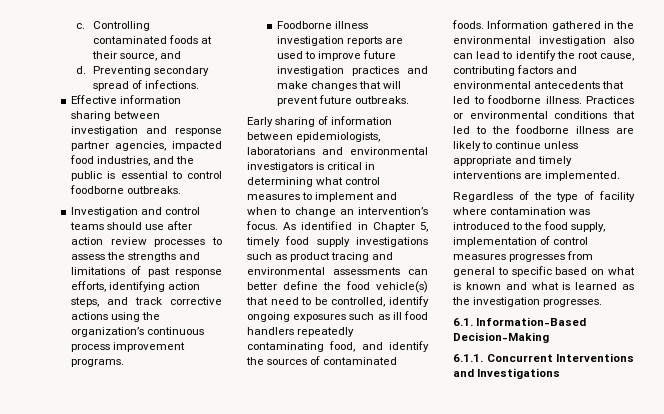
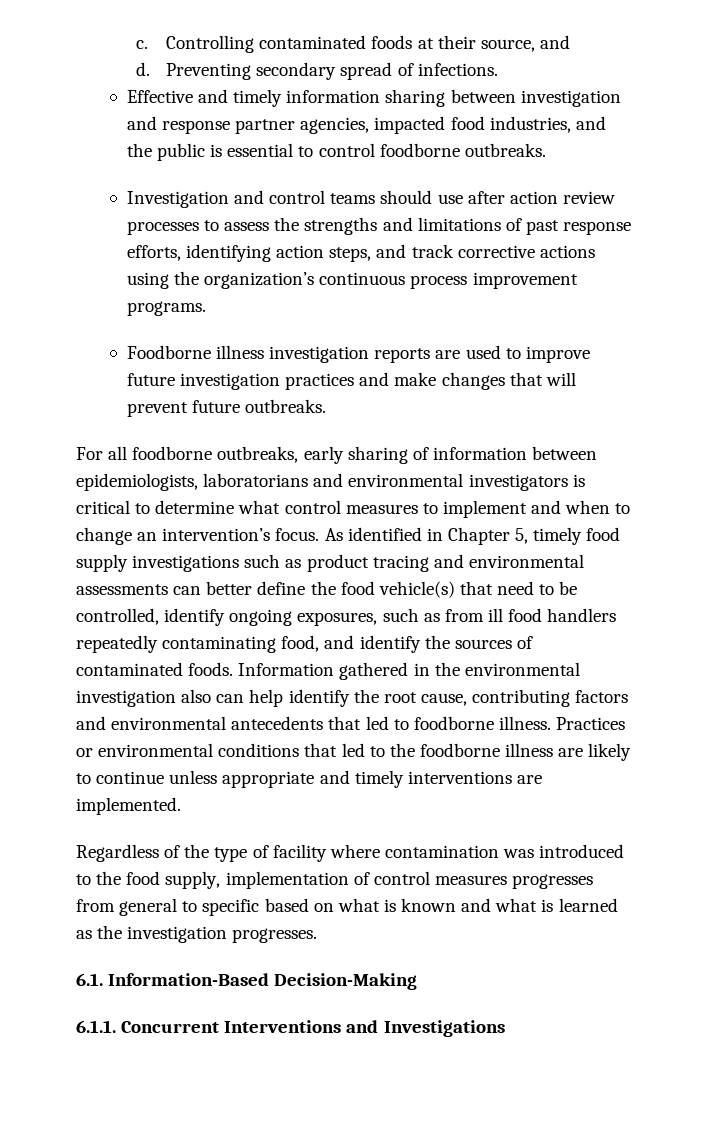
- Effective information sharing between investigation and response partner agencies, impacted food industries, and the public is essential to control foodborne outbreaks.
+ Effective and timely information sharing between investigation and response partner agencies, impacted food industries, and the public is essential to control foodborne outbreaks.
- Early sharing of information between epidemiologists, laboratorians and environmental investigators is critical in determining what control measures to implement and when to change an intervention’s focus.
+ For all foodborne outbreaks, early sharing of information between epidemiologists, laboratorians and environmental investigators is critical to determine what control measures to implement and when to change an intervention’s focus.
- As identified in Chapter 5, timely food supply investigations such as product tracing and environmental assessments can better define the food vehicle(s) that need to be controlled, identify ongoing exposures such as ill food handlers repeatedly contaminating food, and identify the sources of contaminated foods.
+ As identified in Chapter 5, timely food supply investigations such as product tracing and environmental assessments can better define the food vehicle(s) that need to be controlled, identify ongoing exposures, such as from ill food handlers repeatedly contaminating food, and identify the sources of contaminated foods.
- Information gathered in the environmental investigation also can lead to identify the root cause, contributing factors and environmental antecedents that led to foodborne illness.
+ Information gathered in the environmental investigation also can help identify the root cause, contributing factors and environmental antecedents that led to foodborne illness.

